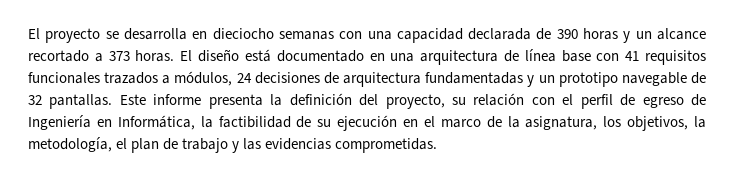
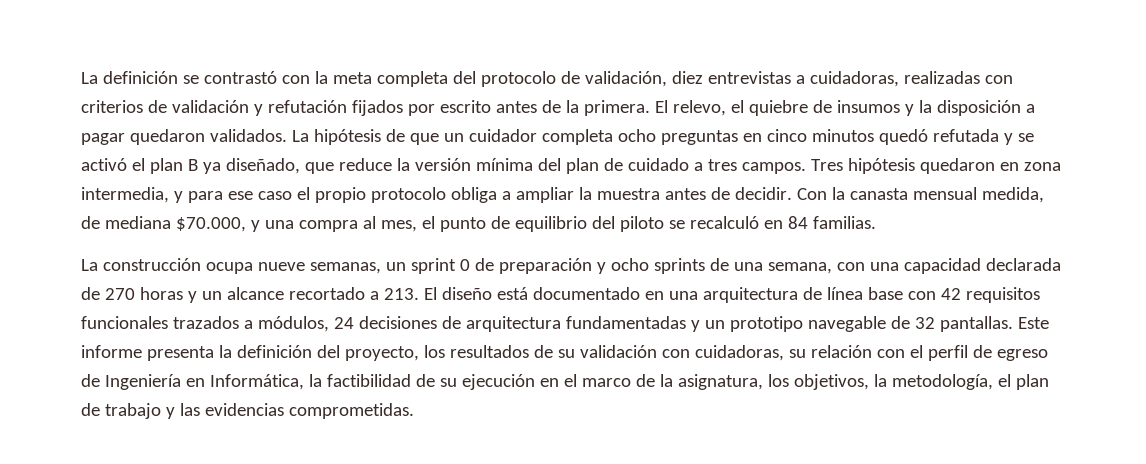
- El proyecto se desarrolla en dieciocho semanas con una capacidad declarada de 390 horas y un alcance recortado a 373 horas. El diseño está documentado en una arquitectura de línea base con 41 requisitos funcionales trazados a módulos, 24 decisiones de arquitectura fundamentadas y un prototipo navegable de 32 pantallas.
+ La definición se contrastó con la meta completa del protocolo de validación, diez entrevistas a cuidadoras, realizadas con criterios de validación y refutación fijados por escrito antes de la primera. El relevo, el quiebre de insumos y la disposición a pagar quedaron validados. La hipótesis de que un cuidador completa ocho preguntas en cinco minutos quedó refutada y se activó el plan B ya diseñado, que reduce la versión mínima del plan de cuidado a tres campos. Tres hipótesis quedaron en zona intermedia, y para ese caso el propio protocolo obliga a ampliar la muestra antes de decidir. Con la canasta mensual medida, de mediana $70.000, y una compra al mes, el punto de equilibrio del piloto se recalculó en 84 familias.
+ La construcción ocupa nueve semanas, un sprint 0 de preparación y ocho sprints de una semana, con una capacidad declarada de 270 horas y un alcance recortado a 213. El diseño está documentado en una arquitectura de línea base con 42 requisitos funcionales trazados a módulos, 24 decisiones de arquitectura fundamentadas y un prototipo navegable de 32 pantallas.
- Este informe presenta la definición del proyecto, su relación con el perfil de egreso de Ingeniería en Informática, la factibilidad de su ejecución en el marco de la asignatura, los objetivos, la metodología, el plan de trabajo y las evidencias comprometidas.
+ Este informe presenta la definición del proyecto, los resultados de su validación con cuidadoras, su relación con el perfil de egreso de Ingeniería en Informática, la factibilidad de su ejecución en el marco de la asignatura, los objetivos, la metodología, el plan de trabajo y las evidencias comprometidas.

